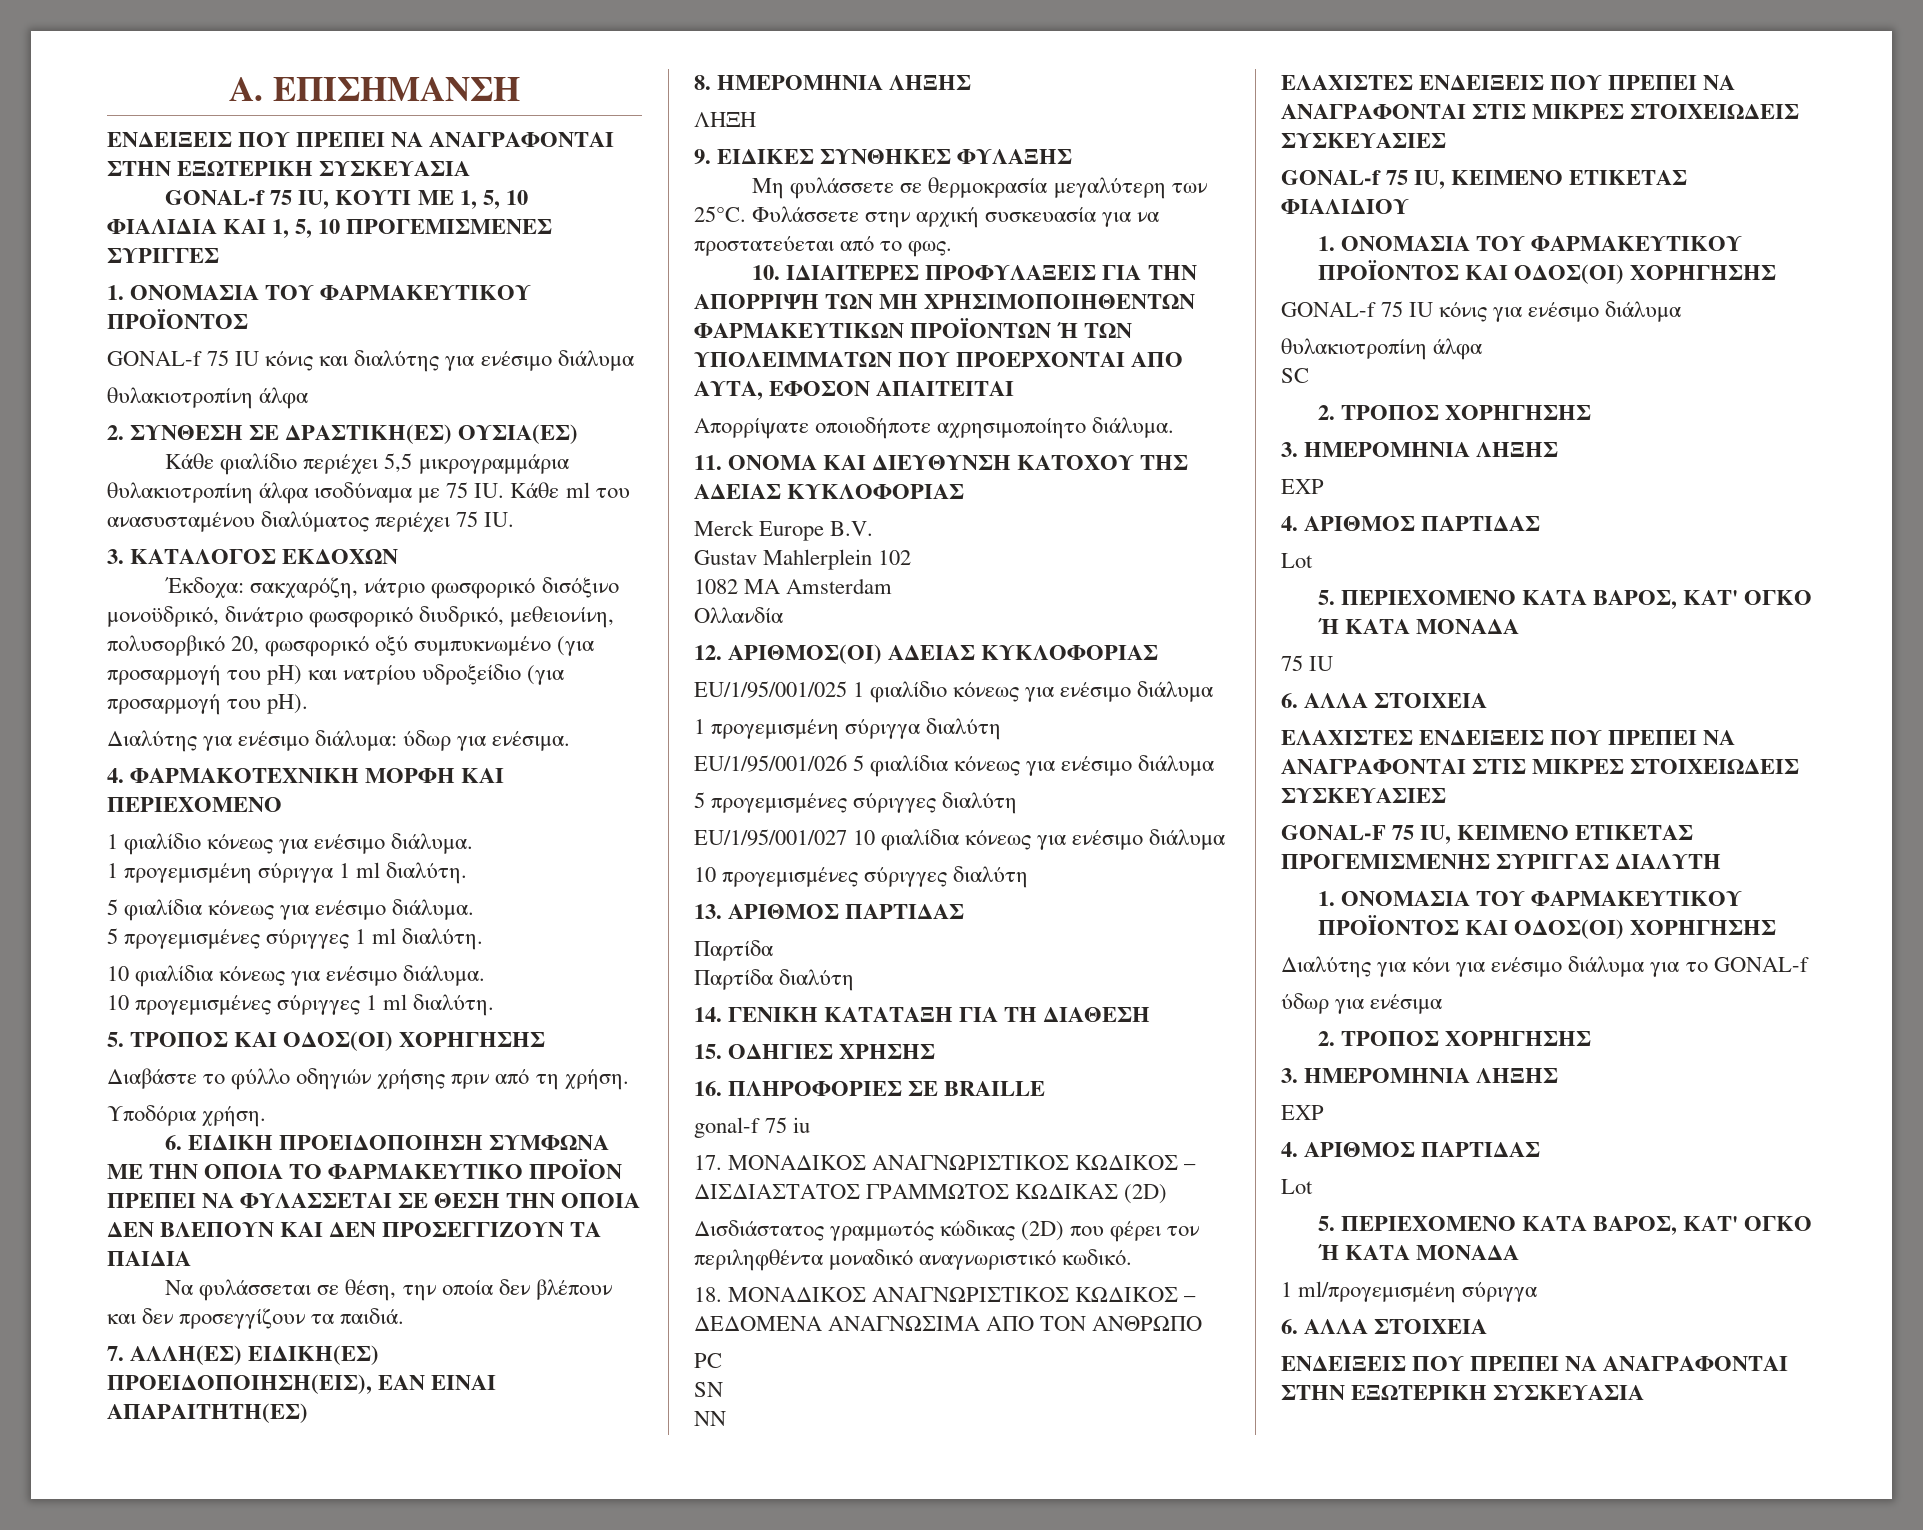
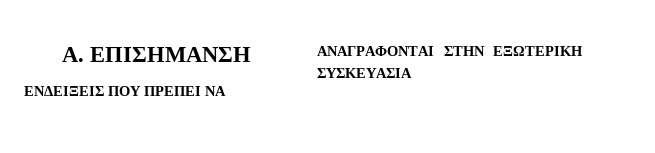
- GONAL-f 75 IU, ΚΟΥΤΙ ΜΕ 1, 5, 10 ΦΙΑΛΙΔΙΑ ΚΑΙ 1, 5, 10 ΠΡΟΓΕΜΙΣΜΕΝΕΣ ΣΥΡΙΓΓΕΣ
- 1. ΟΝΟΜΑΣΙΑ ΤΟΥ ΦΑΡΜΑΚΕΥΤΙΚΟΥ ΠΡΟΪΟΝΤΟΣ
- GONAL-f 75 IU κόνις και διαλύτης για ενέσιμο διάλυμα
- θυλακιοτροπίνη άλφα
- 2. ΣΥΝΘΕΣΗ ΣΕ ΔΡΑΣΤΙΚΗ(ΕΣ) ΟΥΣΙΑ(ΕΣ)
- Κάθε φιαλίδιο περιέχει 5,5 μικρογραμμάρια θυλακιοτροπίνη άλφα ισοδύναμα με 75 IU. Κάθε ml του ανασυσταμένου διαλύματος περιέχει 75 IU.
- 3. ΚΑΤΑΛΟΓΟΣ ΕΚΔΟΧΩΝ
- Έκδοχα: σακχαρόζη, νάτριο φωσφορικό δισόξινο μονοϋδρικό, δινάτριο φωσφορικό διυδρικό, μεθειονίνη, πολυσορβικό 20, φωσφορικό οξύ συμπυκνωμένο (για προσαρμογή του pH) και νατρίου υδροξείδιο (για προσαρμογή του pH).
- Διαλύτης για ενέσιμο διάλυμα: ύδωρ για ενέσιμα.
- 4. ΦΑΡΜΑΚΟΤΕΧΝΙΚΗ ΜΟΡΦΗ ΚΑΙ ΠΕΡΙΕΧΟΜΕΝΟ
- 1 φιαλίδιο κόνεως για ενέσιμο διάλυμα.
- 1 προγεμισμένη σύριγγα 1 ml διαλύτη.
- 5 φιαλίδια κόνεως για ενέσιμο διάλυμα.
- 5 προγεμισμένες σύριγγες 1 ml διαλύτη.
- 10 φιαλίδια κόνεως για ενέσιμο διάλυμα.
- 10 προγεμισμένες σύριγγες 1 ml διαλύτη.
- 5. ΤΡΟΠΟΣ ΚΑΙ ΟΔΟΣ(ΟΙ) ΧΟΡΗΓΗΣΗΣ
- Διαβάστε το φύλλο οδηγιών χρήσης πριν από τη χρήση.
- Υποδόρια χρήση.
- 6. ΕΙΔΙΚΗ ΠΡΟΕΙΔΟΠΟΙΗΣΗ ΣΥΜΦΩΝΑ ΜΕ ΤΗΝ ΟΠΟΙΑ ΤΟ ΦΑΡΜΑΚΕΥΤΙΚΟ ΠΡΟΪΟΝ ΠΡΕΠΕΙ ΝΑ ΦΥΛΑΣΣΕΤΑΙ ΣΕ ΘΕΣΗ ΤΗΝ ΟΠΟΙΑ ΔΕΝ ΒΛΕΠΟΥΝ ΚΑΙ ΔΕΝ ΠΡΟΣΕΓΓΙΖΟΥΝ ΤΑ ΠΑΙΔΙΑ
- Να φυλάσσεται σε θέση, την οποία δεν βλέπουν και δεν προσεγγίζουν τα παιδιά.
- 7. ΑΛΛΗ(ΕΣ) ΕΙΔΙΚΗ(ΕΣ) ΠΡΟΕΙΔΟΠΟΙΗΣΗ(ΕΙΣ), ΕΑΝ ΕΙΝΑΙ ΑΠΑΡΑΙΤΗΤΗ(ΕΣ)
- 8. ΗΜΕΡΟΜΗΝΙΑ ΛΗΞΗΣ
- ΛΗΞΗ
- 9. ΕΙΔΙΚΕΣ ΣΥΝΘΗΚΕΣ ΦΥΛΑΞΗΣ
- Μη φυλάσσετε σε θερμοκρασία μεγαλύτερη των 25°C. Φυλάσσετε στην αρχική συσκευασία για να προστατεύεται από το φως.
- 10. ΙΔΙΑΙΤΕΡΕΣ ΠΡΟΦΥΛΑΞΕΙΣ ΓΙΑ ΤΗΝ ΑΠΟΡΡΙΨΗ ΤΩΝ ΜΗ ΧΡΗΣΙΜΟΠΟΙΗΘΕΝΤΩΝ ΦΑΡΜΑΚΕΥΤΙΚΩΝ ΠΡΟΪΟΝΤΩΝ Ή ΤΩΝ ΥΠΟΛΕΙΜΜΑΤΩΝ ΠΟΥ ΠΡΟΕΡΧΟΝΤΑΙ ΑΠΟ ΑΥΤΑ, ΕΦΟΣΟΝ ΑΠΑΙΤΕΙΤΑΙ
- Απορρίψατε οποιοδήποτε αχρησιμοποίητο διάλυμα.
- 11. ΟΝΟΜΑ ΚΑΙ ΔΙΕΥΘΥΝΣΗ ΚΑΤΟΧΟΥ ΤΗΣ ΑΔΕΙΑΣ ΚΥΚΛΟΦΟΡΙΑΣ
- Merck Europe B.V.
- Gustav Mahlerplein 102
- 1082 MA Amsterdam
- Ολλανδία
- 12. ΑΡΙΘΜΟΣ(ΟΙ) ΑΔΕΙΑΣ ΚΥΚΛΟΦΟΡΙΑΣ
- EU/1/95/001/025 1 φιαλίδιο κόνεως για ενέσιμο διάλυμα
- 1 προγεμισμένη σύριγγα διαλύτη
- EU/1/95/001/026 5 φιαλίδια κόνεως για ενέσιμο διάλυμα
- 5 προγεμισμένες σύριγγες διαλύτη
- EU/1/95/001/027 10 φιαλίδια κόνεως για ενέσιμο διάλυμα
- 10 προγεμισμένες σύριγγες διαλύτη
- 13. ΑΡΙΘΜΟΣ ΠΑΡΤΙΔΑΣ
- Παρτίδα
- Παρτίδα διαλύτη
- 14. ΓΕΝΙΚΗ ΚΑΤΑΤΑΞΗ ΓΙΑ ΤΗ ΔΙΑΘΕΣΗ
- 15. ΟΔΗΓΙΕΣ ΧΡΗΣΗΣ
- 16. ΠΛΗΡΟΦΟΡΙΕΣ ΣΕ BRAILLE
- gonal-f 75 iu
- 17. ΜΟΝΑΔΙΚΟΣ ΑΝΑΓΝΩΡΙΣΤΙΚΟΣ ΚΩΔΙΚΟΣ – ΔΙΣΔΙΑΣΤΑΤΟΣ ΓΡΑΜΜΩΤΟΣ ΚΩΔΙΚΑΣ (2D)
- Δισδιάστατος γραμμωτός κώδικας (2D) που φέρει τον περιληφθέντα μοναδικό αναγνωριστικό κωδικό.
- 18. ΜΟΝΑΔΙΚΟΣ ΑΝΑΓΝΩΡΙΣΤΙΚΟΣ ΚΩΔΙΚΟΣ – ΔΕΔΟΜΕΝΑ ΑΝΑΓΝΩΣΙΜΑ ΑΠΟ ΤΟΝ ΑΝΘΡΩΠΟ
- PC
- SN
- NN
- ΕΛΑΧΙΣΤΕΣ ΕΝΔΕΙΞΕΙΣ ΠΟΥ ΠΡΕΠΕΙ ΝΑ ΑΝΑΓΡΑΦΟΝΤΑΙ ΣΤΙΣ ΜΙΚΡΕΣ ΣΤΟΙΧΕΙΩΔΕΙΣ ΣΥΣΚΕΥΑΣΙΕΣ
- GONAL-f 75 IU, ΚΕΙΜΕΝΟ ΕΤΙΚΕΤΑΣ ΦΙΑΛΙΔΙΟΥ
- 1. ΟΝΟΜΑΣΙΑ ΤΟΥ ΦΑΡΜΑΚΕΥΤΙΚΟΥ ΠΡΟΪΟΝΤΟΣ ΚΑΙ ΟΔΟΣ(ΟΙ) ΧΟΡΗΓΗΣΗΣ
- GONAL-f 75 IU κόνις για ενέσιμο διάλυμα
- θυλακιοτροπίνη άλφα
- SC
- 2. ΤΡΟΠΟΣ ΧΟΡΗΓΗΣΗΣ
- 3. ΗΜΕΡΟΜΗΝΙΑ ΛΗΞΗΣ
- EXP
- 4. ΑΡΙΘΜΟΣ ΠΑΡΤΙΔΑΣ
- Lot
- 5. ΠΕΡΙΕΧΟΜΕΝΟ ΚΑΤΑ ΒΑPΟΣ, ΚΑΤ' ΟΓΚΟ Ή ΚΑΤΑ ΜΟΝΑΔΑ
- 75 IU
- 6. ΑΛΛΑ ΣΤΟΙΧΕΙΑ
- ΕΛΑΧΙΣΤΕΣ ΕΝΔΕΙΞΕΙΣ ΠΟΥ ΠΡΕΠΕΙ ΝΑ ΑΝΑΓΡΑΦΟΝΤΑΙ ΣΤΙΣ ΜΙΚΡΕΣ ΣΤΟΙΧΕΙΩΔΕΙΣ ΣΥΣΚΕΥΑΣΙΕΣ
- GONAL-F 75 IU, KEIMENO ΕΤΙΚΕΤΑΣ ΠΡΟΓΕΜΙΣΜΕΝΗΣ ΣΥΡΙΓΓΑΣ ΔΙΑΛΥΤΗ
- 1. ΟΝΟΜΑΣΙΑ ΤΟΥ ΦΑΡΜΑΚΕΥΤΙΚΟΥ ΠΡΟΪΟΝΤΟΣ ΚΑΙ ΟΔΟΣ(ΟΙ) ΧΟΡΗΓΗΣΗΣ
- Διαλύτης για κόνι για ενέσιμο διάλυμα για το GONAL-f
- ύδωρ για ενέσιμα
- 2. ΤΡΟΠΟΣ ΧΟΡΗΓΗΣΗΣ
- 3. ΗΜΕΡΟΜΗΝΙΑ ΛΗΞΗΣ
- EXP
- 4. ΑΡΙΘΜΟΣ ΠΑΡΤΙΔΑΣ
- Lot
- 5. ΠΕΡΙΕΧΟΜΕΝΟ ΚΑΤΑ ΒΑPΟΣ, ΚΑΤ' ΟΓΚΟ Ή ΚΑΤΑ ΜΟΝΑΔΑ
- 1 ml/προγεμισμένη σύριγγα
- 6. ΑΛΛΑ ΣΤΟΙΧΕΙΑ
- ΕΝΔΕΙΞΕΙΣ ΠΟΥ ΠΡΕΠΕΙ ΝΑ ΑΝΑΓΡΑΦΟΝΤΑΙ ΣΤΗΝ ΕΞΩΤΕΡΙΚΗ ΣΥΣΚΕΥΑΣΙΑ

